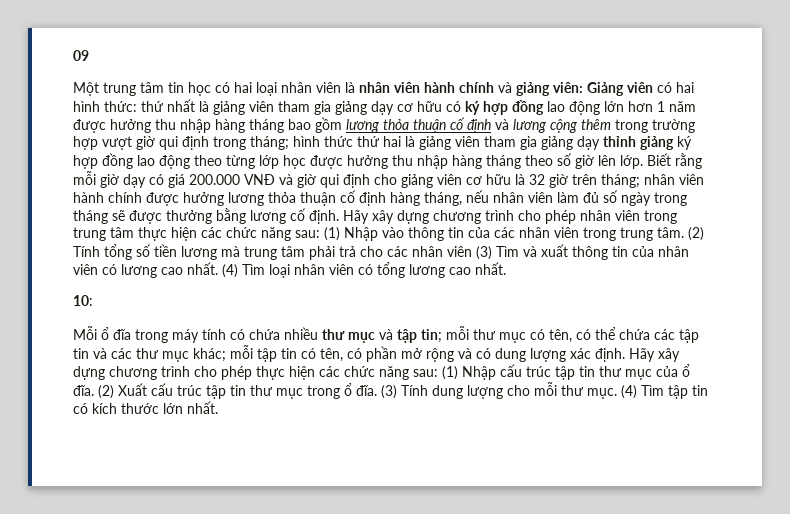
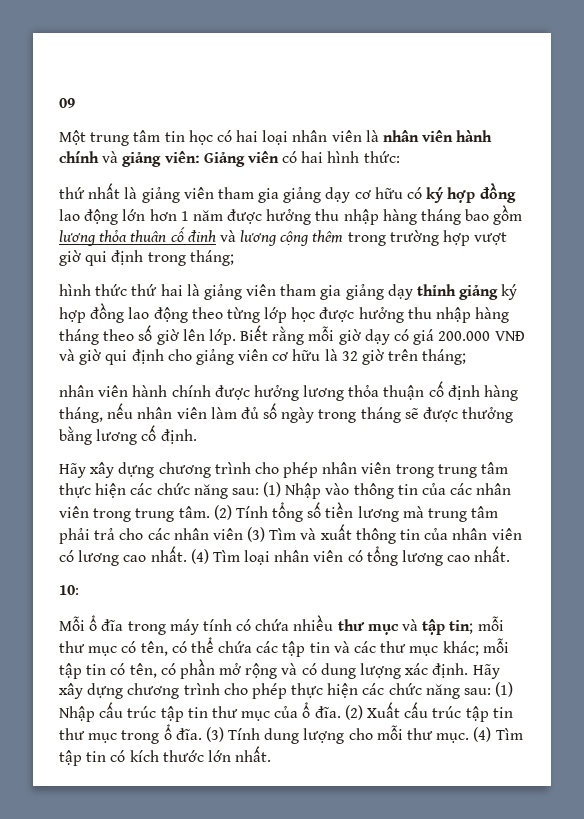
- Giảng viên có hai hình thức: thứ nhất là giảng viên tham gia giảng dạy cơ hữu có ký hợp đồng lao động lớn hơn 1 năm được hưởng thu nhập hàng tháng bao gồm lương thỏa thuận cố định và lương cộng thêm trong trường hợp vượt giờ qui định trong tháng; hình thức thứ hai là giảng viên tham gia giảng dạy thỉnh giảng ký hợp đồng lao động theo từng lớp học được hưởng thu nhập hàng tháng theo số giờ lên lớp.
+ Giảng viên có hai hình thức:
+ thứ nhất là giảng viên tham gia giảng dạy cơ hữu có ký hợp đồng lao động lớn hơn 1 năm được hưởng thu nhập hàng tháng bao gồm lương thỏa thuận cố định và lương cộng thêm trong trường hợp vượt giờ qui định trong tháng;
+ hình thức thứ hai là giảng viên tham gia giảng dạy thỉnh giảng ký hợp đồng lao động theo từng lớp học được hưởng thu nhập hàng tháng theo số giờ lên lớp.
- Biết rằng mỗi giờ dạy có giá 200.000 VNĐ và giờ qui định cho giảng viên cơ hữu là 32 giờ trên tháng; nhân viên hành chính được hưởng lương thỏa thuận cố định hàng tháng, nếu nhân viên làm đủ số ngày trong tháng sẽ được thưởng bằng lương cố định. Hãy xây dựng chương trình cho phép nhân viên trong trung tâm thực hiện các chức năng sau:
+ Biết rằng mỗi giờ dạy có giá 200.000 VNĐ và giờ qui định cho giảng viên cơ hữu là 32 giờ trên tháng;
+ nhân viên hành chính được hưởng lương thỏa thuận cố định hàng tháng, nếu nhân viên làm đủ số ngày trong tháng sẽ được thưởng bằng lương cố định.
+ Hãy xây dựng chương trình cho phép nhân viên trong trung tâm thực hiện các chức năng sau:

